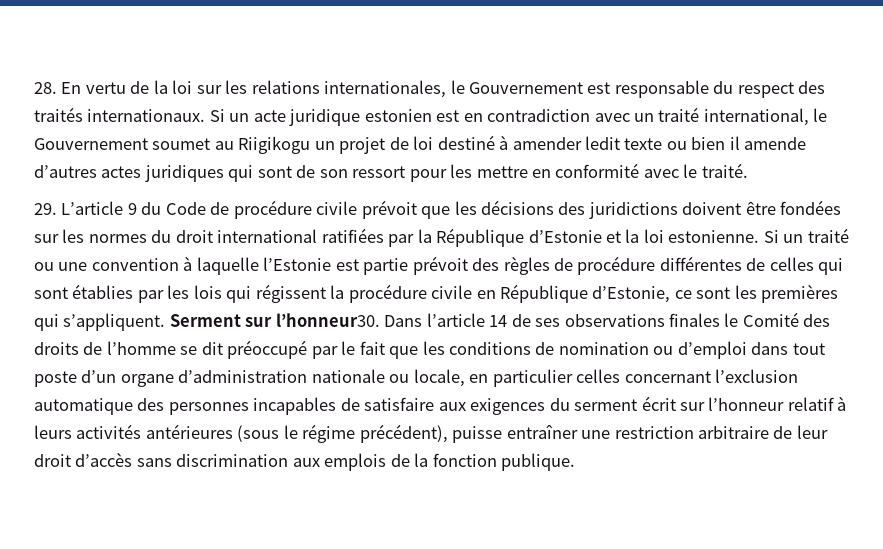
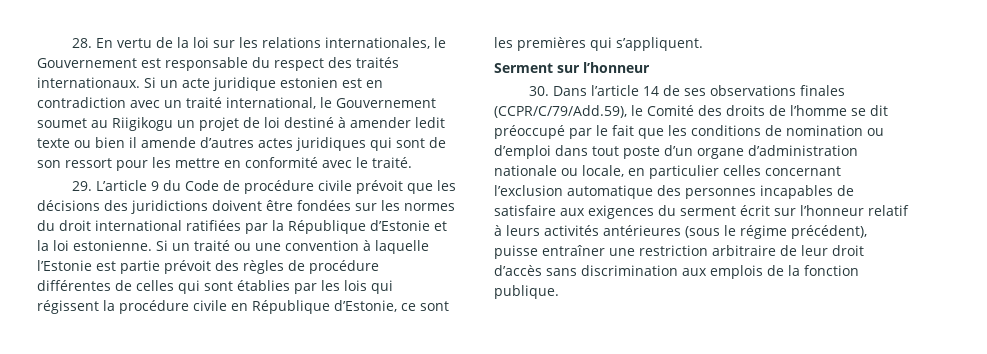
- Si un traité ou une convention à laquelle l’Estonie est partie prévoit des règles de procédure différentes de celles qui sont établies par les lois qui régissent la procédure civile en République d’Estonie, ce sont les premières qui s’appliquent. Serment sur l’honneur30. Dans l’article 14 de ses observations finales le Comité des droits de l’homme se dit préoccupé par le fait que les conditions de nomination ou d’emploi dans tout poste d’un organe d’administration nationale ou locale, en particulier celles concernant l’exclusion automatique des personnes incapables de satisfaire aux exigences du serment écrit sur l’honneur relatif à leurs activités antérieures (sous le régime précédent), puisse entraîner une restriction arbitraire de leur droit d’accès sans discrimination aux emplois de la fonction publique.
+ Si un traité ou une convention à laquelle l’Estonie est partie prévoit des règles de procédure différentes de celles qui sont établies par les lois qui régissent la procédure civile en République d’Estonie, ce sont les premières qui s’appliquent.
+ Serment sur l’honneur
+ 30. Dans l’article 14 de ses observations finales (CCPR/C/79/Add.59), le Comité des droits de l’homme se dit préoccupé par le fait que les conditions de nomination ou d’emploi dans tout poste d’un organe d’administration nationale ou locale, en particulier celles concernant l’exclusion automatique des personnes incapables de satisfaire aux exigences du serment écrit sur l’honneur relatif à leurs activités antérieures (sous le régime précédent), puisse entraîner une restriction arbitraire de leur droit d’accès sans discrimination aux emplois de la fonction publique.

